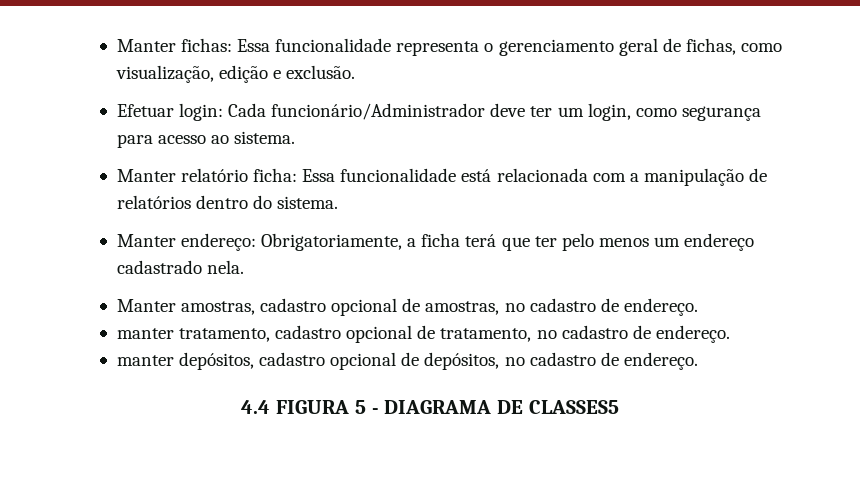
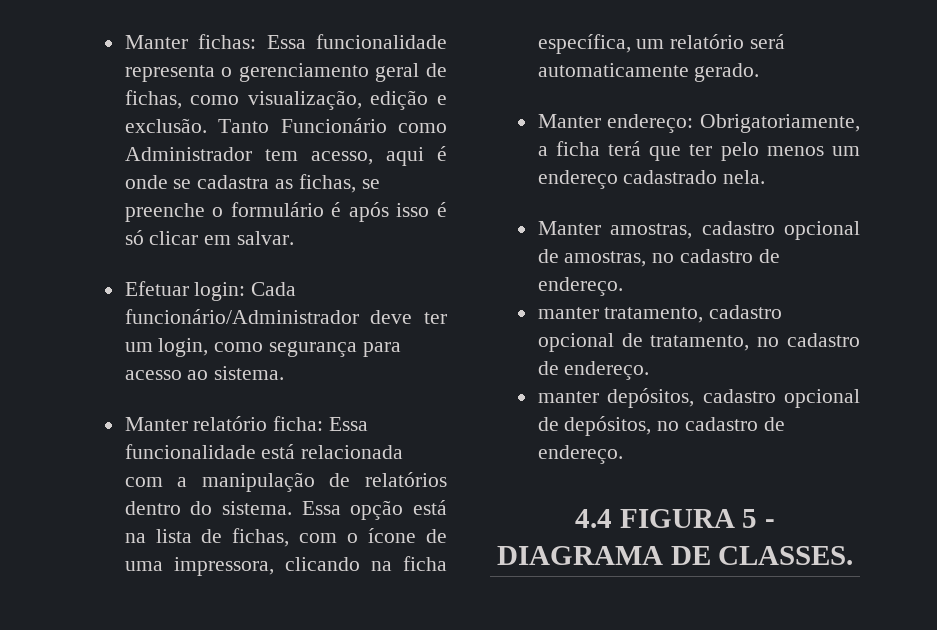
+ Tanto Funcionário como Administrador tem acesso, aqui é onde se cadastra as fichas, se preenche o formulário é após isso é só clicar em salvar.
+ Essa opção está na lista de fichas, com o ícone de uma impressora, clicando na ficha específica, um relatório será automaticamente gerado.
- 4.4 FIGURA 5 - DIAGRAMA DE CLASSES5
+ 4.4 FIGURA 5 - DIAGRAMA DE CLASSES.

